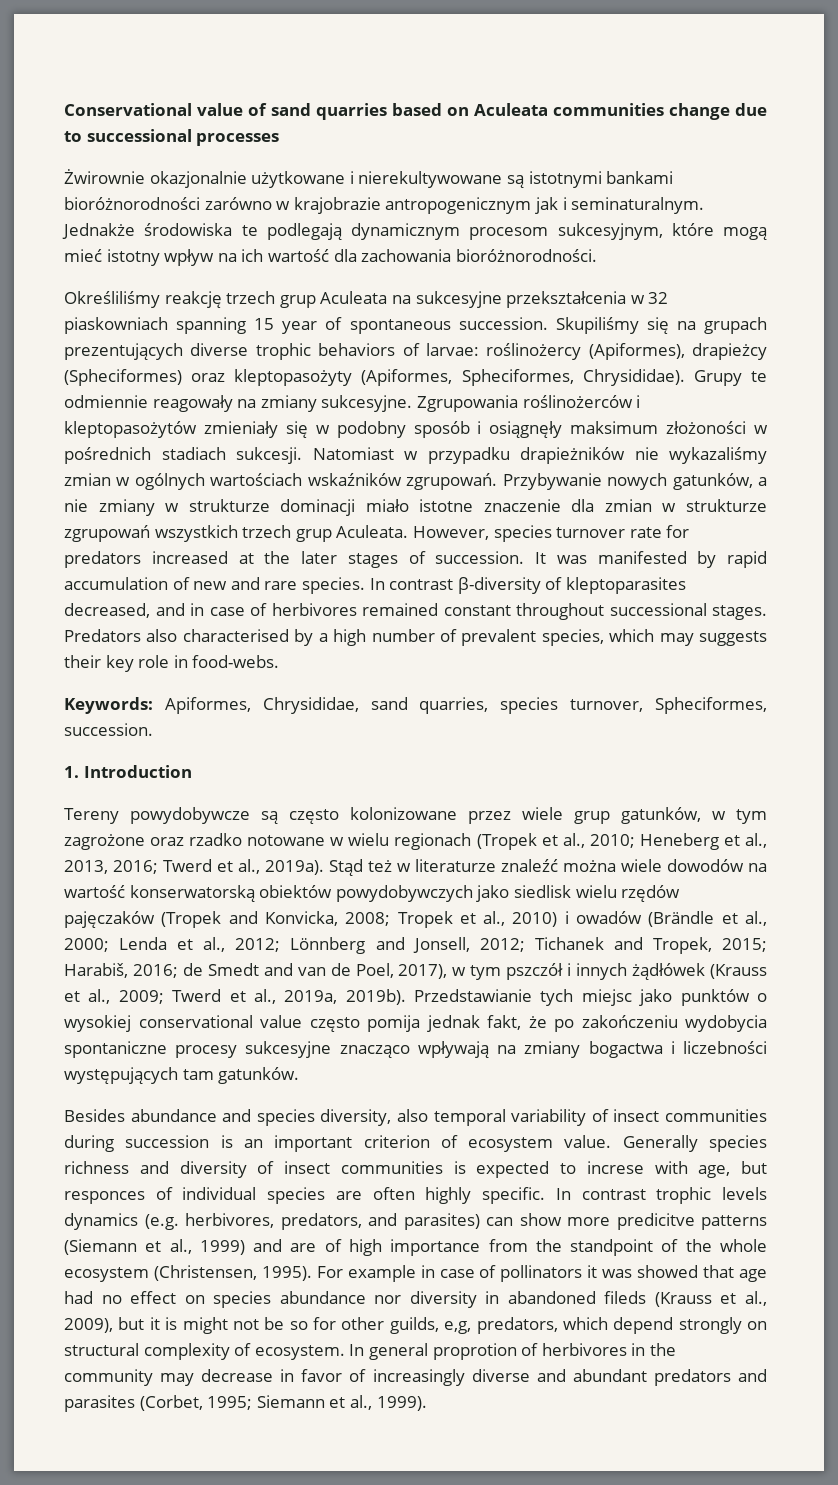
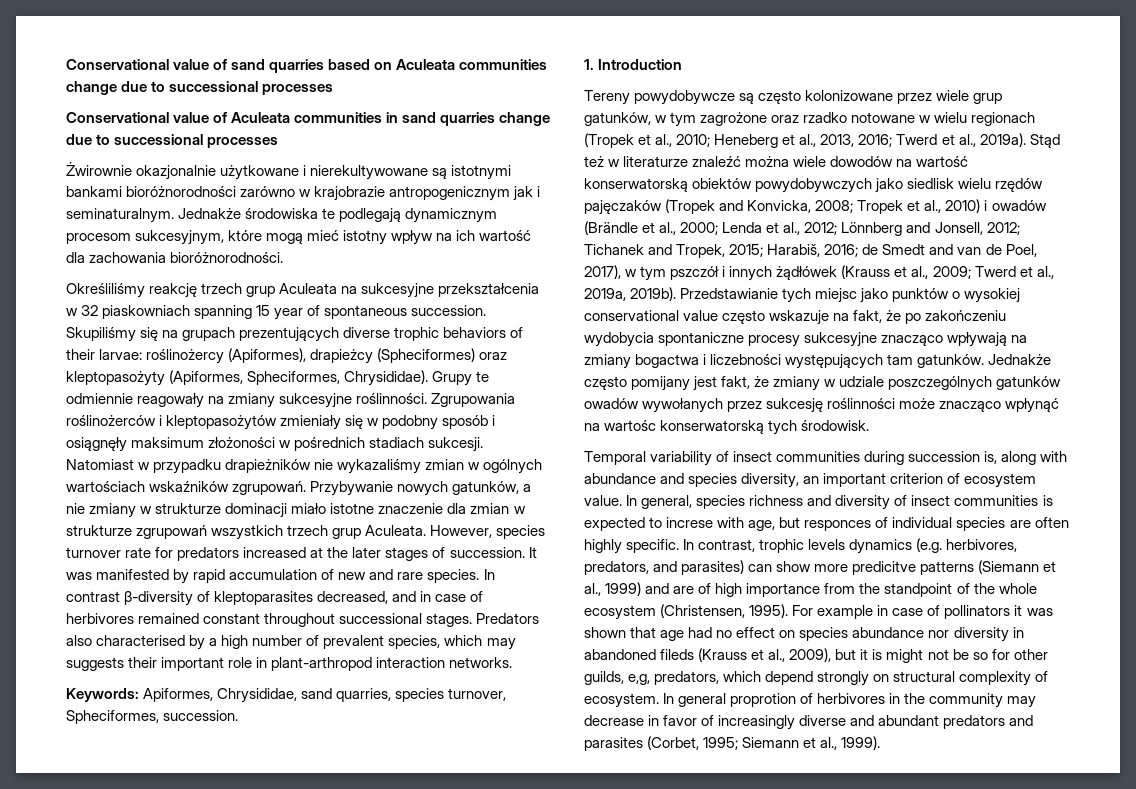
+ Conservational value of Aculeata communities in sand quarries change due to successional processes
- Skupiliśmy się na grupach prezentujących diverse trophic behaviors of larvae: roślinożercy (Apiformes), drapieżcy (Spheciformes) oraz kleptopasożyty (Apiformes, Spheciformes, Chrysididae).
+ Skupiliśmy się na grupach prezentujących diverse trophic behaviors of their larvae: roślinożercy (Apiformes), drapieżcy (Spheciformes) oraz kleptopasożyty (Apiformes, Spheciformes, Chrysididae).
- Grupy te odmiennie reagowały na zmiany sukcesyjne.
+ Grupy te odmiennie reagowały na zmiany sukcesyjne roślinności.
- Predators also characterised by a high number of prevalent species, which may suggests their key role in food-webs.
+ Predators also characterised by a high number of prevalent species, which may suggests their important role in plant-arthropod interaction networks.
- Przedstawianie tych miejsc jako punktów o wysokiej conservational value często pomija jednak fakt, że po zakończeniu wydobycia spontaniczne procesy sukcesyjne znacząco wpływają na zmiany bogactwa i liczebności występujących tam gatunków.
- Besides abundance and species diversity, also temporal variability of insect communities during succession is an important criterion of ecosystem value.
+ Przedstawianie tych miejsc jako punktów o wysokiej conservational value często wskazuje na fakt, że po zakończeniu wydobycia spontaniczne procesy sukcesyjne znacząco wpływają na zmiany bogactwa i liczebności występujących tam gatunków. Jednakże często pomijany jest fakt, że zmiany w udziale poszczególnych gatunków owadów wywołanych przez sukcesję roślinności może znacząco wpłynąć na wartośc konserwatorską tych środowisk.
+ Temporal variability of insect communities during succession is, along with abundance and species diversity, an important criterion of ecosystem value.
- Generally species richness and diversity of insect communities is expected to increse with age, but responces of individual species are often highly specific.
+ In general, species richness and diversity of insect communities is expected to increse with age, but responces of individual species are often highly specific.
- In contrast trophic levels dynamics (e.g. herbivores, predators, and parasites) can show more predicitve patterns (Siemann et al., 1999) and are of high importance from the standpoint of the whole ecosystem (Christensen, 1995).
+ In contrast, trophic levels dynamics (e.g. herbivores, predators, and parasites) can show more predicitve patterns (Siemann et al., 1999) and are of high importance from the standpoint of the whole ecosystem (Christensen, 1995).
- For example in case of pollinators it was showed that age had no effect on species abundance nor diversity in abandoned fileds (Krauss et al., 2009), but it is might not be so for other guilds, e,g, predators, which depend strongly on structural complexity of ecosystem.
+ For example in case of pollinators it was shown that age had no effect on species abundance nor diversity in abandoned fileds (Krauss et al., 2009), but it is might not be so for other guilds, e,g, predators, which depend strongly on structural complexity of ecosystem.

